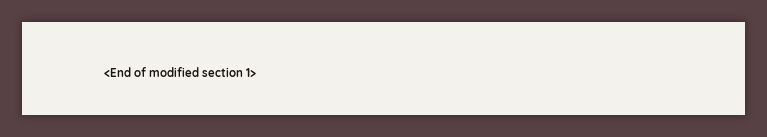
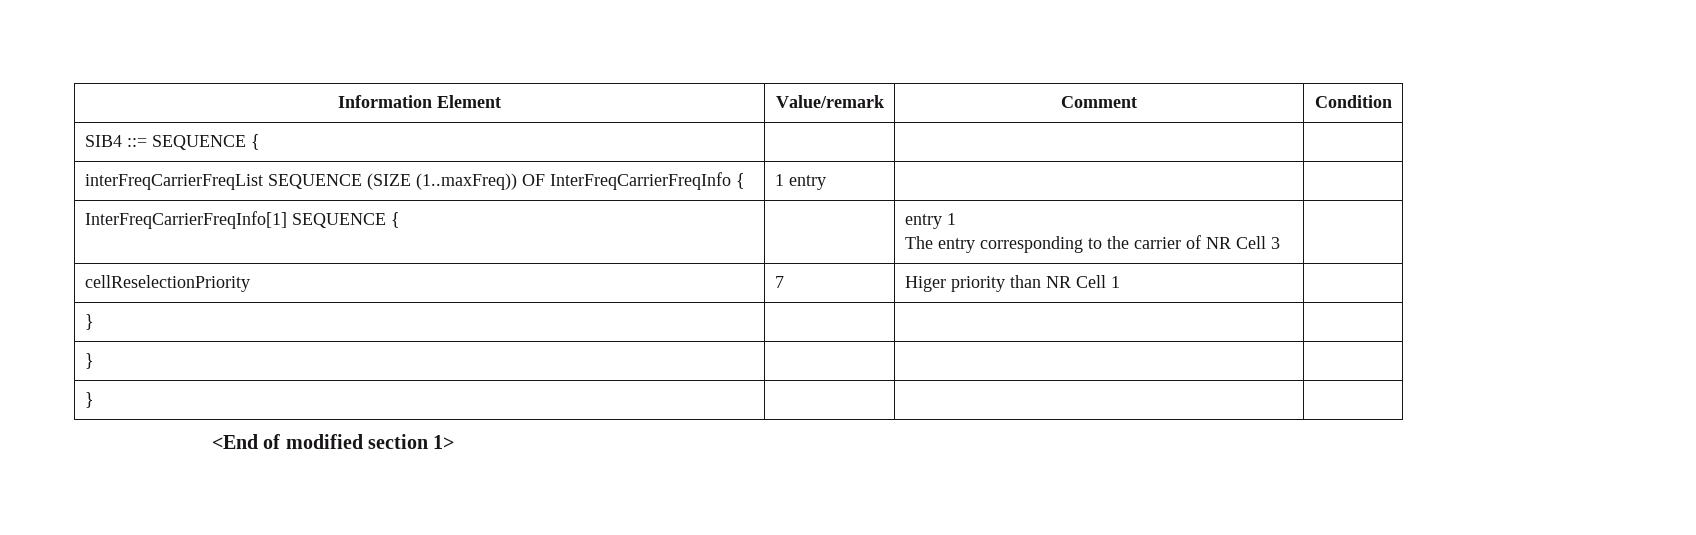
+ Information Element | Value/remark | Comment | Condition
+ SIB4 ::= SEQUENCE { | | |
+ interFreqCarrierFreqList SEQUENCE (SIZE (1..maxFreq)) OF InterFreqCarrierFreqInfo { | 1 entry | |
+ InterFreqCarrierFreqInfo[1] SEQUENCE { | | entry 1
+ The entry corresponding to the carrier of NR Cell 3 |
+ cellReselectionPriority | 7 | Higer priority than NR Cell 1 |
+ } | | |
+ } | | |
+ } | | |

